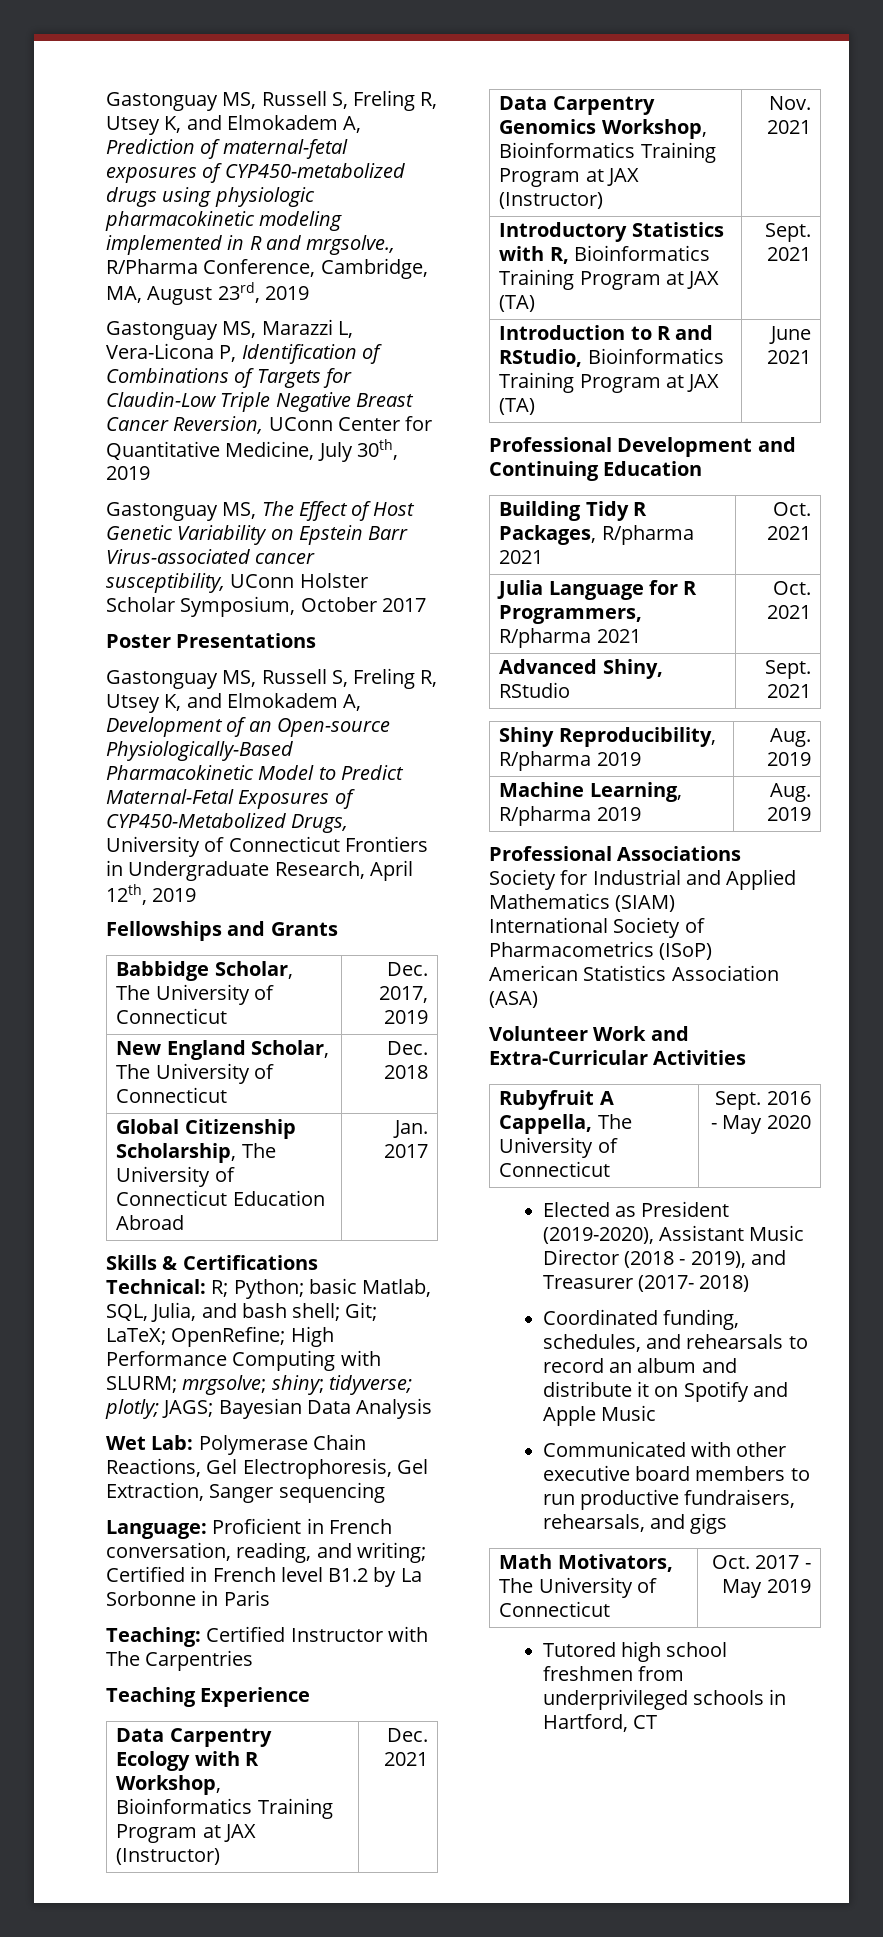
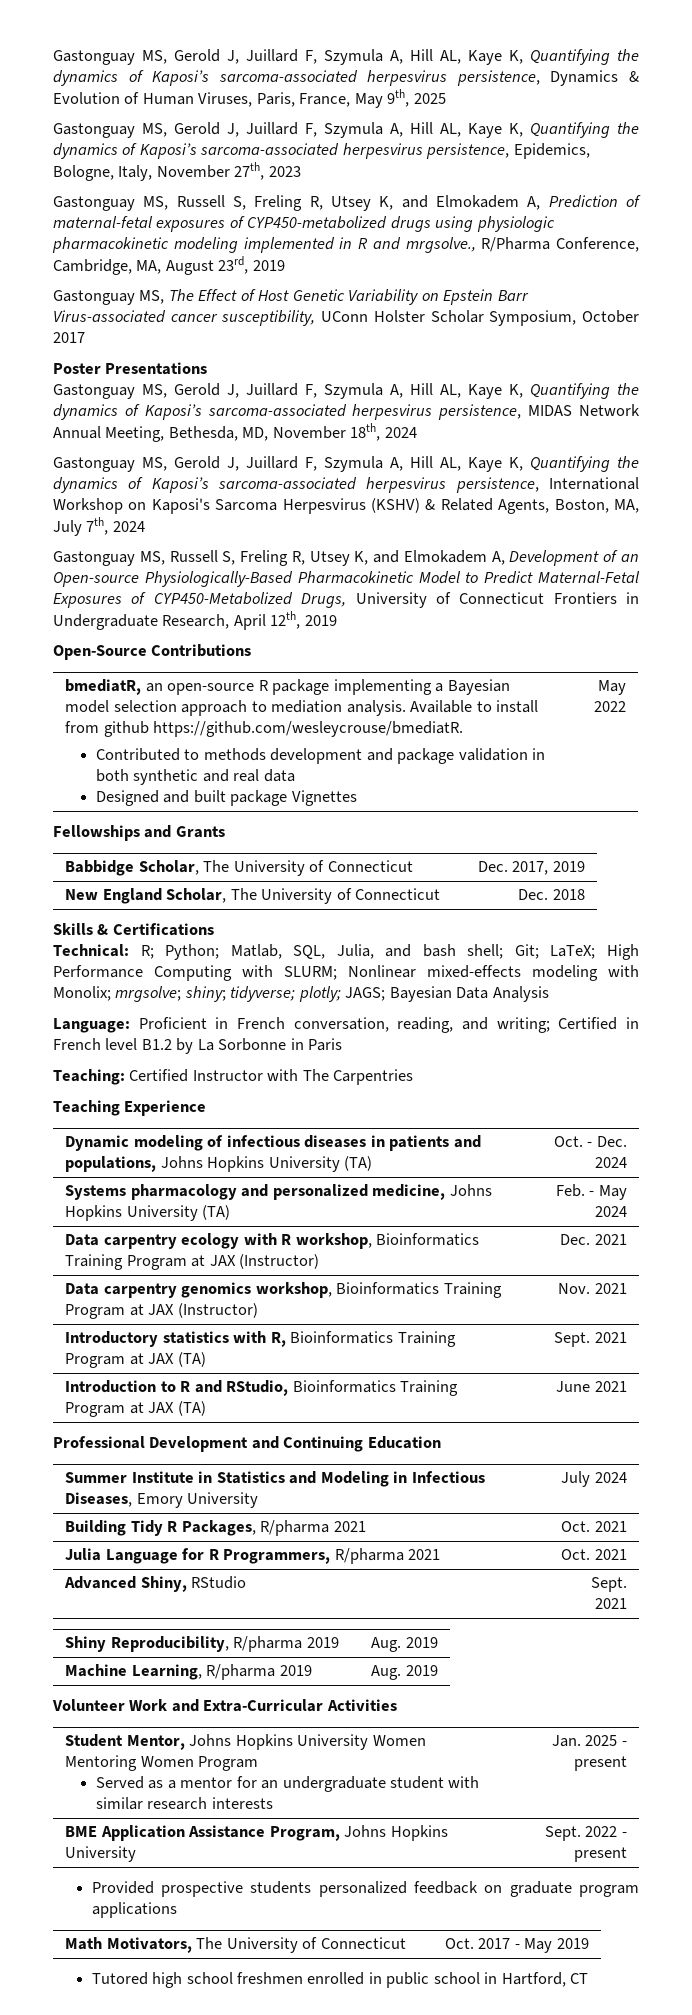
+ Gastonguay MS, Gerold J, Juillard F, Szymula A, Hill AL, Kaye K, Quantifying the dynamics of Kaposi’s sarcoma-associated herpesvirus persistence, Dynamics & Evolution of Human Viruses, Paris, France, May 9th, 2025
+ Gastonguay MS, Gerold J, Juillard F, Szymula A, Hill AL, Kaye K, Quantifying the dynamics of Kaposi’s sarcoma-associated herpesvirus persistence, Epidemics, Bologne, Italy, November 27th, 2023
- Gastonguay MS, Marazzi L, Vera-Licona P, Identification of Combinations of Targets for Claudin-Low Triple Negative Breast Cancer Reversion, UConn Center for Quantitative Medicine, July 30th, 2019
+ Gastonguay MS, Gerold J, Juillard F, Szymula A, Hill AL, Kaye K, Quantifying the dynamics of Kaposi’s sarcoma-associated herpesvirus persistence, MIDAS Network Annual Meeting, Bethesda, MD, November 18th, 2024
+ Gastonguay MS, Gerold J, Juillard F, Szymula A, Hill AL, Kaye K, Quantifying the dynamics of Kaposi’s sarcoma-associated herpesvirus persistence, International Workshop on Kaposi's Sarcoma Herpesvirus (KSHV) & Related Agents, Boston, MA, July 7th, 2024
+ Open-Source Contributions
+ bmediatR, an open-source R package implementing a Bayesian model selection approach to mediation analysis. Available to install from github https://github.com/wesleycrouse/bmediatR.
+ Contributed to methods development and package validation in both synthetic and real data
+ Designed and built package Vignettes | May 2022
- Global Citizenship Scholarship, The University of Connecticut Education Abroad | Jan. 2017
- Technical: R; Python; basic Matlab, SQL, Julia, and bash shell; Git; LaTeX; OpenRefine; High Performance Computing with SLURM; mrgsolve; shiny; tidyverse; plotly; JAGS; Bayesian Data Analysis
+ Technical: R; Python; Matlab, SQL, Julia, and bash shell; Git; LaTeX; High Performance Computing with SLURM; Nonlinear mixed-effects modeling with Monolix; mrgsolve; shiny; tidyverse; plotly; JAGS; Bayesian Data Analysis
- Wet Lab: Polymerase Chain Reactions, Gel Electrophoresis, Gel Extraction, Sanger sequencing
- Data Carpentry Ecology with R Workshop, Bioinformatics Training Program at JAX (Instructor) | Dec. 2021
+ Dynamic modeling of infectious diseases in patients and populations, Johns Hopkins University (TA) | Oct. - Dec. 2024
+ Systems pharmacology and personalized medicine, Johns Hopkins University (TA) | Feb. - May 2024
+ Data carpentry ecology with R workshop, Bioinformatics Training Program at JAX (Instructor) | Dec. 2021
- Data Carpentry Genomics Workshop, Bioinformatics Training Program at JAX (Instructor) | Nov. 2021
+ Data carpentry genomics workshop, Bioinformatics Training Program at JAX (Instructor) | Nov. 2021
- Introductory Statistics with R, Bioinformatics Training Program at JAX (TA) | Sept. 2021
+ Introductory statistics with R, Bioinformatics Training Program at JAX (TA) | Sept. 2021
+ Summer Institute in Statistics and Modeling in Infectious Diseases, Emory University | July 2024
- Professional Associations
- Society for Industrial and Applied Mathematics (SIAM)
- International Society of Pharmacometrics (ISoP)
- American Statistics Association (ASA)
- Rubyfruit A Cappella, The University of Connecticut | Sept. 2016 - May 2020
- Elected as President (2019-2020), Assistant Music Director (2018 - 2019), and Treasurer (2017- 2018)
- Coordinated funding, schedules, and rehearsals to record an album and distribute it on Spotify and Apple Music
- Communicated with other executive board members to run productive fundraisers, rehearsals, and gigs
+ Student Mentor, Johns Hopkins University Women Mentoring Women Program
+ Served as a mentor for an undergraduate student with similar research interests | Jan. 2025 - present
+ BME Application Assistance Program, Johns Hopkins University | Sept. 2022 - present
+ Provided prospective students personalized feedback on graduate program applications
- Tutored high school freshmen from underprivileged schools in Hartford, CT
+ Tutored high school freshmen enrolled in public school in Hartford, CT

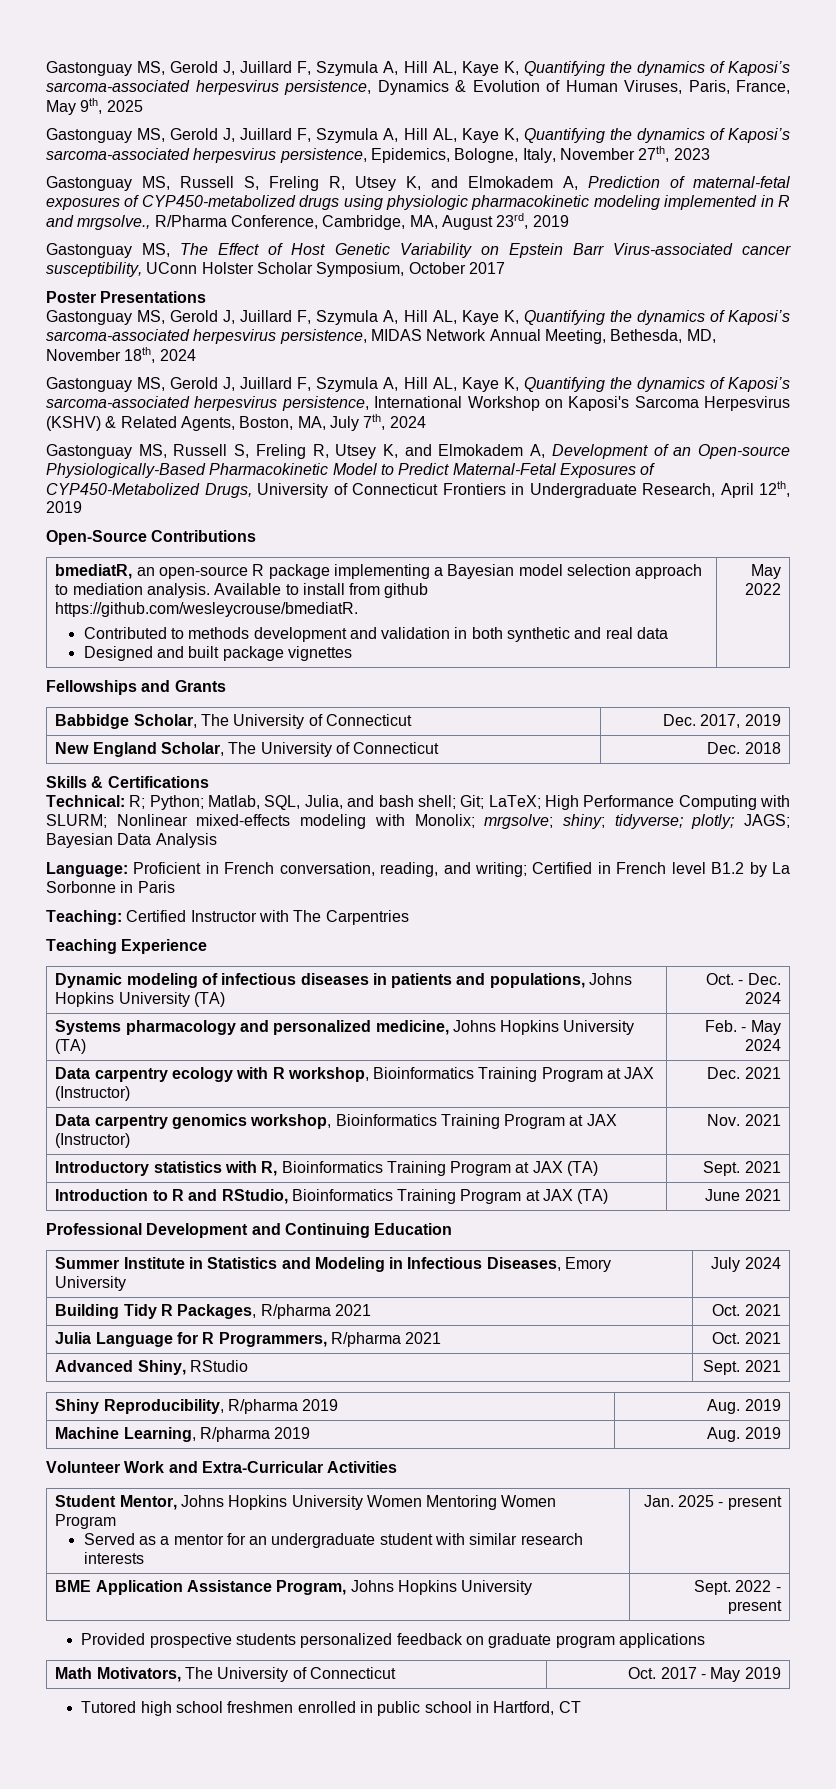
  bmediatR, an open-source R package implementing a Bayesian model selection approach to mediation analysis. Available to install from github https://github.com/wesleycrouse/bmediatR.
- Contributed to methods development and package validation in both synthetic and real data
- Designed and built package Vignettes | May 2022
+ Contributed to methods development and validation in both synthetic and real data
+ Designed and built package vignettes | May 2022

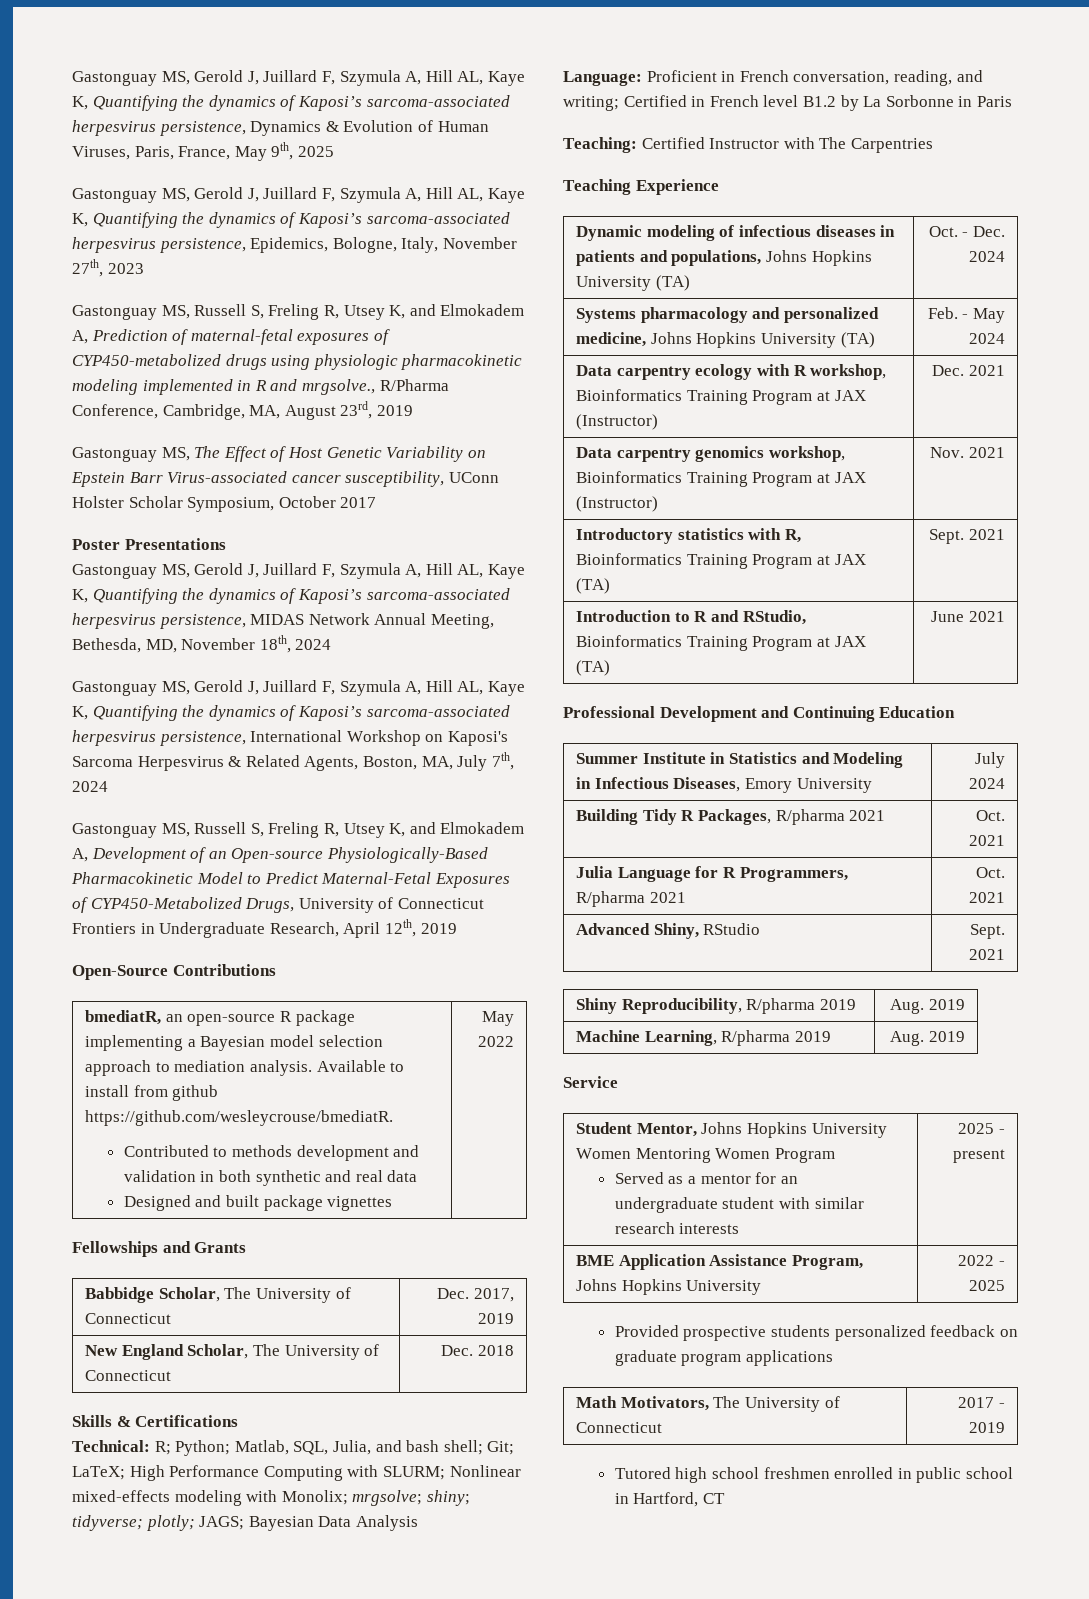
- Gastonguay MS, Gerold J, Juillard F, Szymula A, Hill AL, Kaye K, Quantifying the dynamics of Kaposi’s sarcoma-associated herpesvirus persistence, International Workshop on Kaposi's Sarcoma Herpesvirus (KSHV) & Related Agents, Boston, MA, July 7th, 2024
+ Gastonguay MS, Gerold J, Juillard F, Szymula A, Hill AL, Kaye K, Quantifying the dynamics of Kaposi’s sarcoma-associated herpesvirus persistence, International Workshop on Kaposi's Sarcoma Herpesvirus & Related Agents, Boston, MA, July 7th, 2024
- Volunteer Work and Extra‐Curricular Activities
+ Service
  Student Mentor, Johns Hopkins University Women Mentoring Women Program
- Served as a mentor for an undergraduate student with similar research interests | Jan. 2025 - present
+ Served as a mentor for an undergraduate student with similar research interests | 2025 - present
- BME Application Assistance Program, Johns Hopkins University | Sept. 2022 - present
+ BME Application Assistance Program, Johns Hopkins University | 2022 - 2025
- Math Motivators, The University of Connecticut | Oct. 2017 - May 2019
+ Math Motivators, The University of Connecticut | 2017 - 2019

